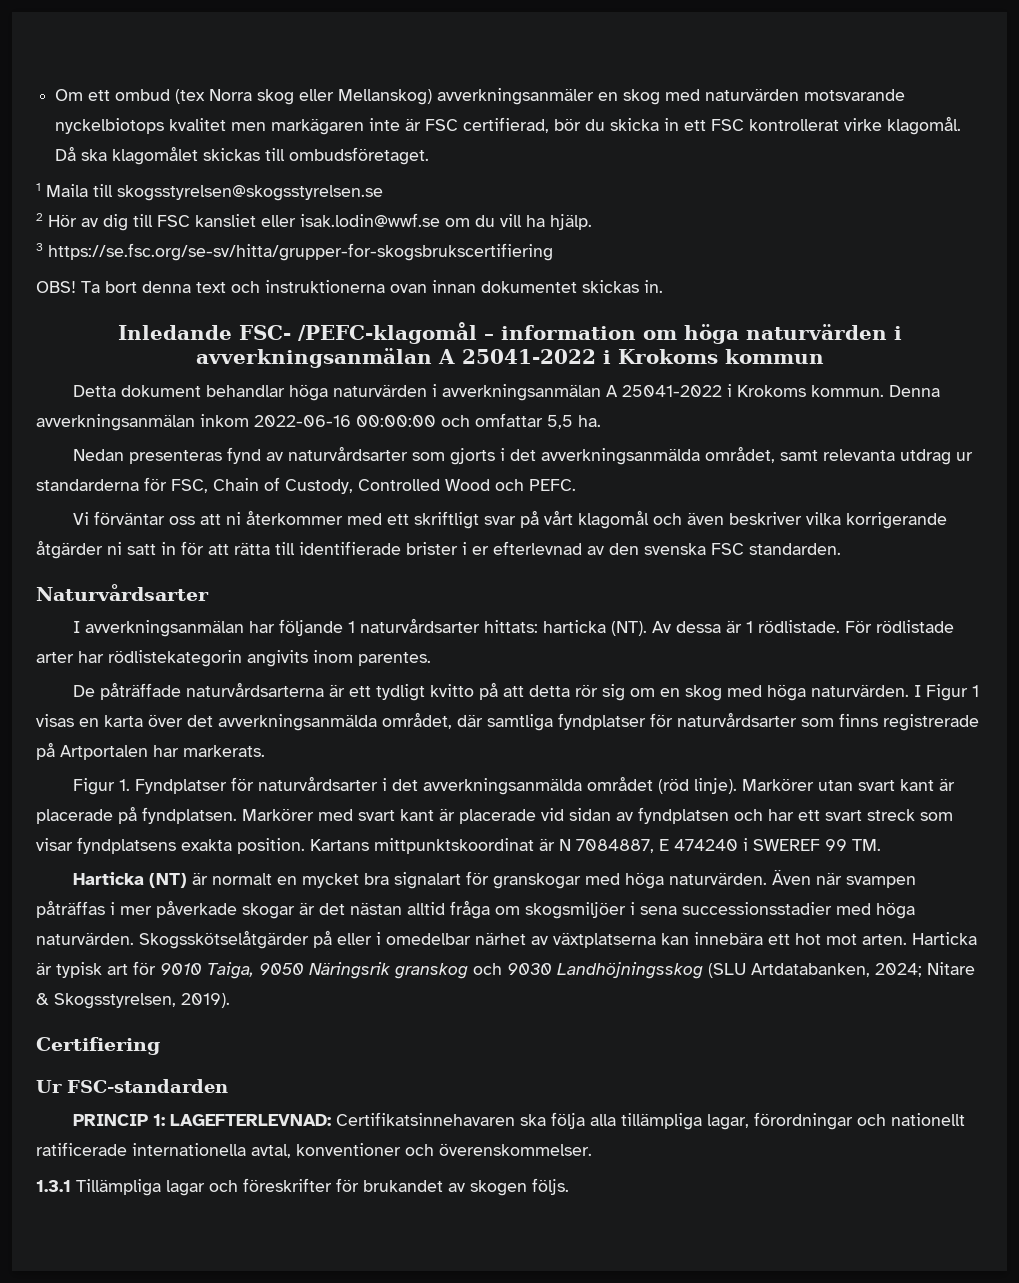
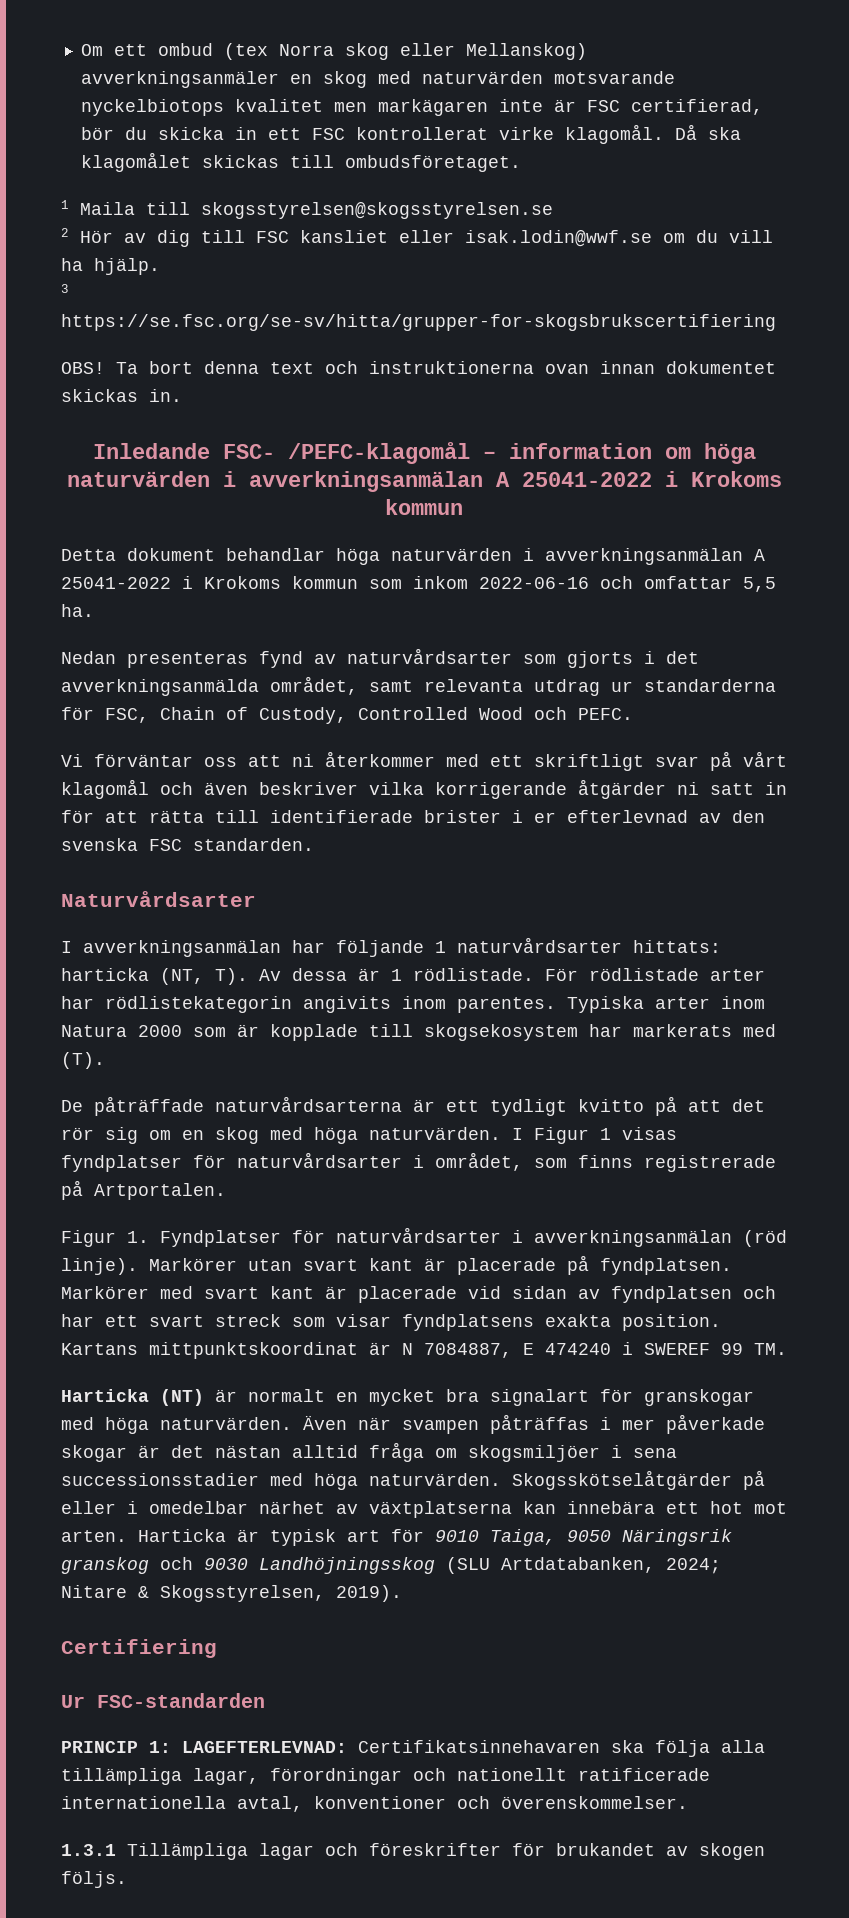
- Detta dokument behandlar höga naturvärden i avverkningsanmälan A 25041-2022 i Krokoms kommun. Denna avverkningsanmälan inkom 2022-06-16 00:00:00 och omfattar 5,5 ha.
+ Detta dokument behandlar höga naturvärden i avverkningsanmälan A 25041-2022 i Krokoms kommun som inkom 2022-06-16 och omfattar 5,5 ha.
- I avverkningsanmälan har följande 1 naturvårdsarter hittats: harticka (NT). Av dessa är 1 rödlistade.
+ I avverkningsanmälan har följande 1 naturvårdsarter hittats: harticka (NT, T). Av dessa är 1 rödlistade.
+ Typiska arter inom Natura 2000 som är kopplade till skogsekosystem har markerats med (T).
- De påträffade naturvårdsarterna är ett tydligt kvitto på att detta rör sig om en skog med höga naturvärden.
+ De påträffade naturvårdsarterna är ett tydligt kvitto på att det rör sig om en skog med höga naturvärden.
- I Figur 1 visas en karta över det avverkningsanmälda området, där samtliga fyndplatser för naturvårdsarter som finns registrerade på Artportalen har markerats.
+ I Figur 1 visas fyndplatser för naturvårdsarter i området, som finns registrerade på Artportalen.
- Figur 1. Fyndplatser för naturvårdsarter i det avverkningsanmälda området (röd linje).
+ Figur 1. Fyndplatser för naturvårdsarter i avverkningsanmälan (röd linje).

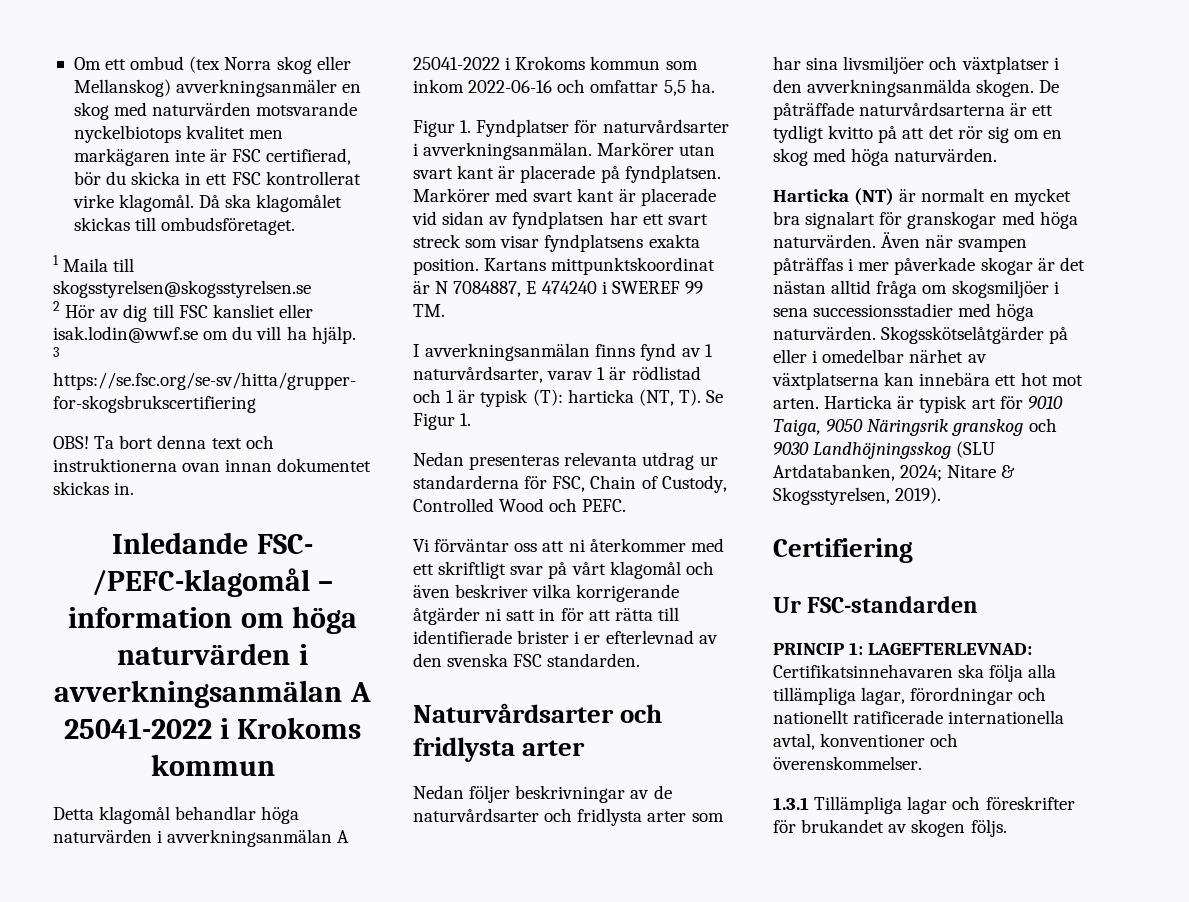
- Detta dokument behandlar höga naturvärden i avverkningsanmälan A 25041-2022 i Krokoms kommun som inkom 2022-06-16 och omfattar 5,5 ha.
+ Detta klagomål behandlar höga naturvärden i avverkningsanmälan A 25041-2022 i Krokoms kommun som inkom 2022-06-16 och omfattar 5,5 ha.
- Nedan presenteras fynd av naturvårdsarter som gjorts i det avverkningsanmälda området, samt relevanta utdrag ur standarderna för FSC, Chain of Custody, Controlled Wood och PEFC.
+ Figur 1. Fyndplatser för naturvårdsarter i avverkningsanmälan. Markörer utan svart kant är placerade på fyndplatsen. Markörer med svart kant är placerade vid sidan av fyndplatsen har ett svart streck som visar fyndplatsens exakta position. Kartans mittpunktskoordinat är N 7084887, E 474240 i SWEREF 99 TM.
+ I avverkningsanmälan finns fynd av 1 naturvårdsarter, varav 1 är rödlistad och 1 är typisk (T): harticka (NT, T). Se Figur 1.
+ Nedan presenteras relevanta utdrag ur standarderna för FSC, Chain of Custody, Controlled Wood och PEFC.
- Naturvårdsarter
- I avverkningsanmälan har följande 1 naturvårdsarter hittats: harticka (NT, T). Av dessa är 1 rödlistade. För rödlistade arter har rödlistekategorin angivits inom parentes. Typiska arter inom Natura 2000 som är kopplade till skogsekosystem har markerats med (T).
- De påträffade naturvårdsarterna är ett tydligt kvitto på att det rör sig om en skog med höga naturvärden. I Figur 1 visas fyndplatser för naturvårdsarter i området, som finns registrerade på Artportalen.
- Figur 1. Fyndplatser för naturvårdsarter i avverkningsanmälan (röd linje). Markörer utan svart kant är placerade på fyndplatsen. Markörer med svart kant är placerade vid sidan av fyndplatsen och har ett svart streck som visar fyndplatsens exakta position. Kartans mittpunktskoordinat är N 7084887, E 474240 i SWEREF 99 TM.
+ Naturvårdsarter och fridlysta arter
+ Nedan följer beskrivningar av de naturvårdsarter och fridlysta arter som har sina livsmiljöer och växtplatser i den avverkningsanmälda skogen. De påträffade naturvårdsarterna är ett tydligt kvitto på att det rör sig om en skog med höga naturvärden.

